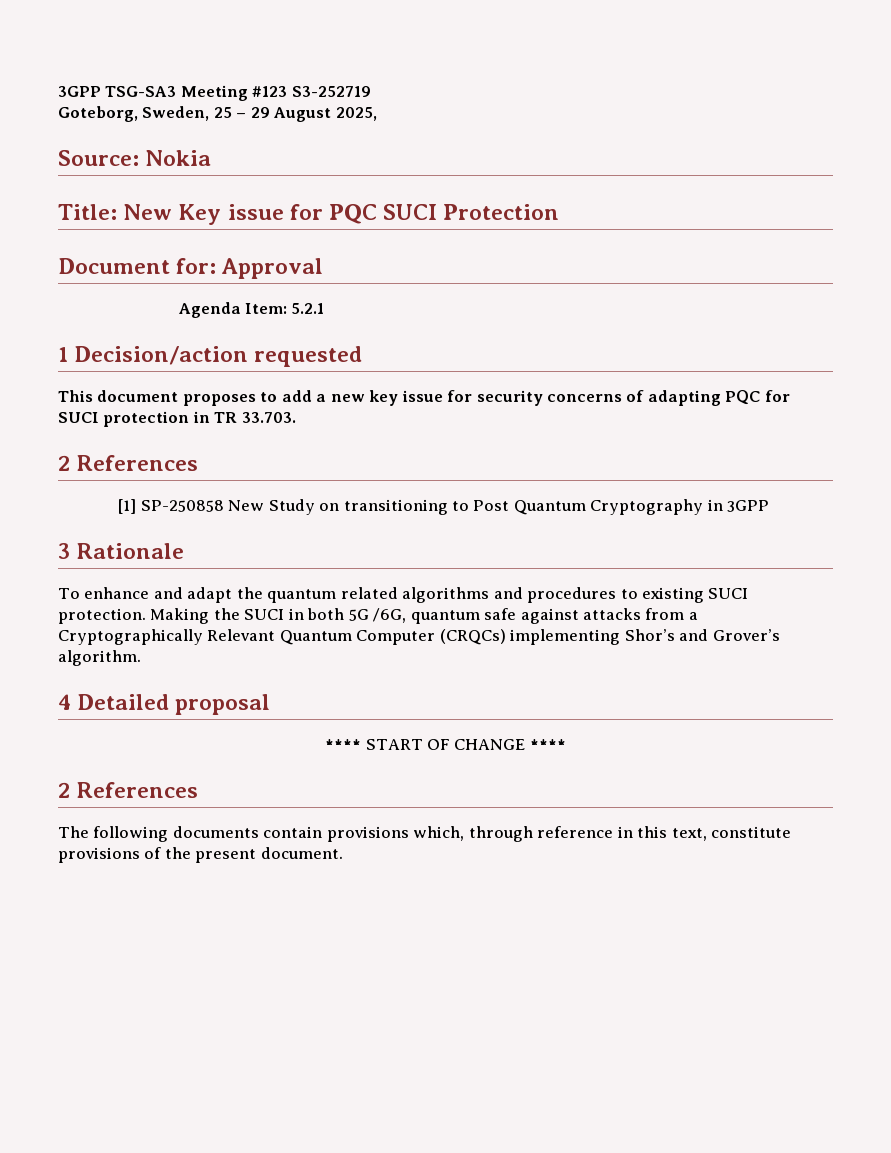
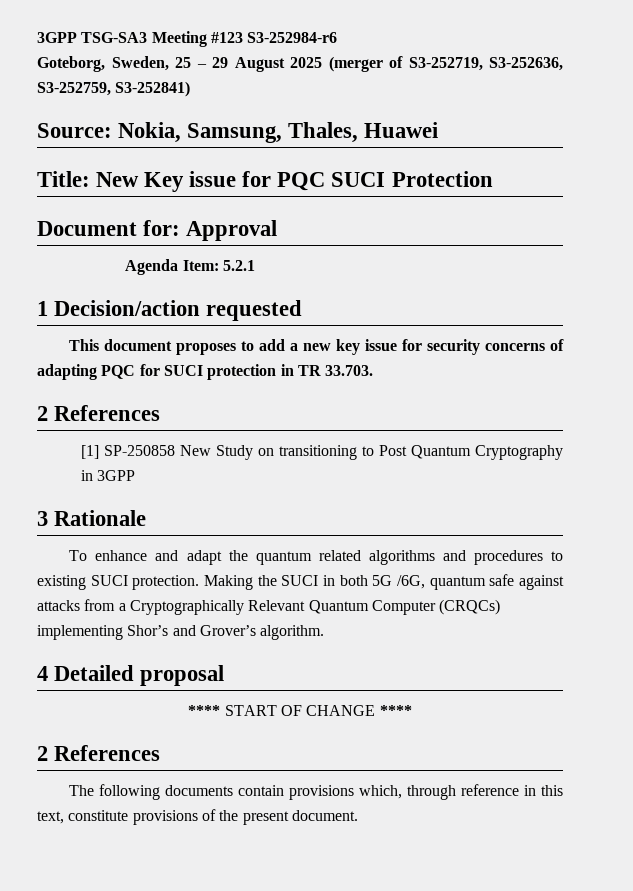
- 3GPP TSG-SA3 Meeting #123 S3-252719
+ 3GPP TSG-SA3 Meeting #123 S3-252984-r6
- Goteborg, Sweden, 25 – 29 August 2025,
- Source: Nokia
+ Goteborg, Sweden, 25 – 29 August 2025 (merger of S3-252719, S3-252636, S3-252759, S3-252841)
+ Source: Nokia, Samsung, Thales, Huawei

